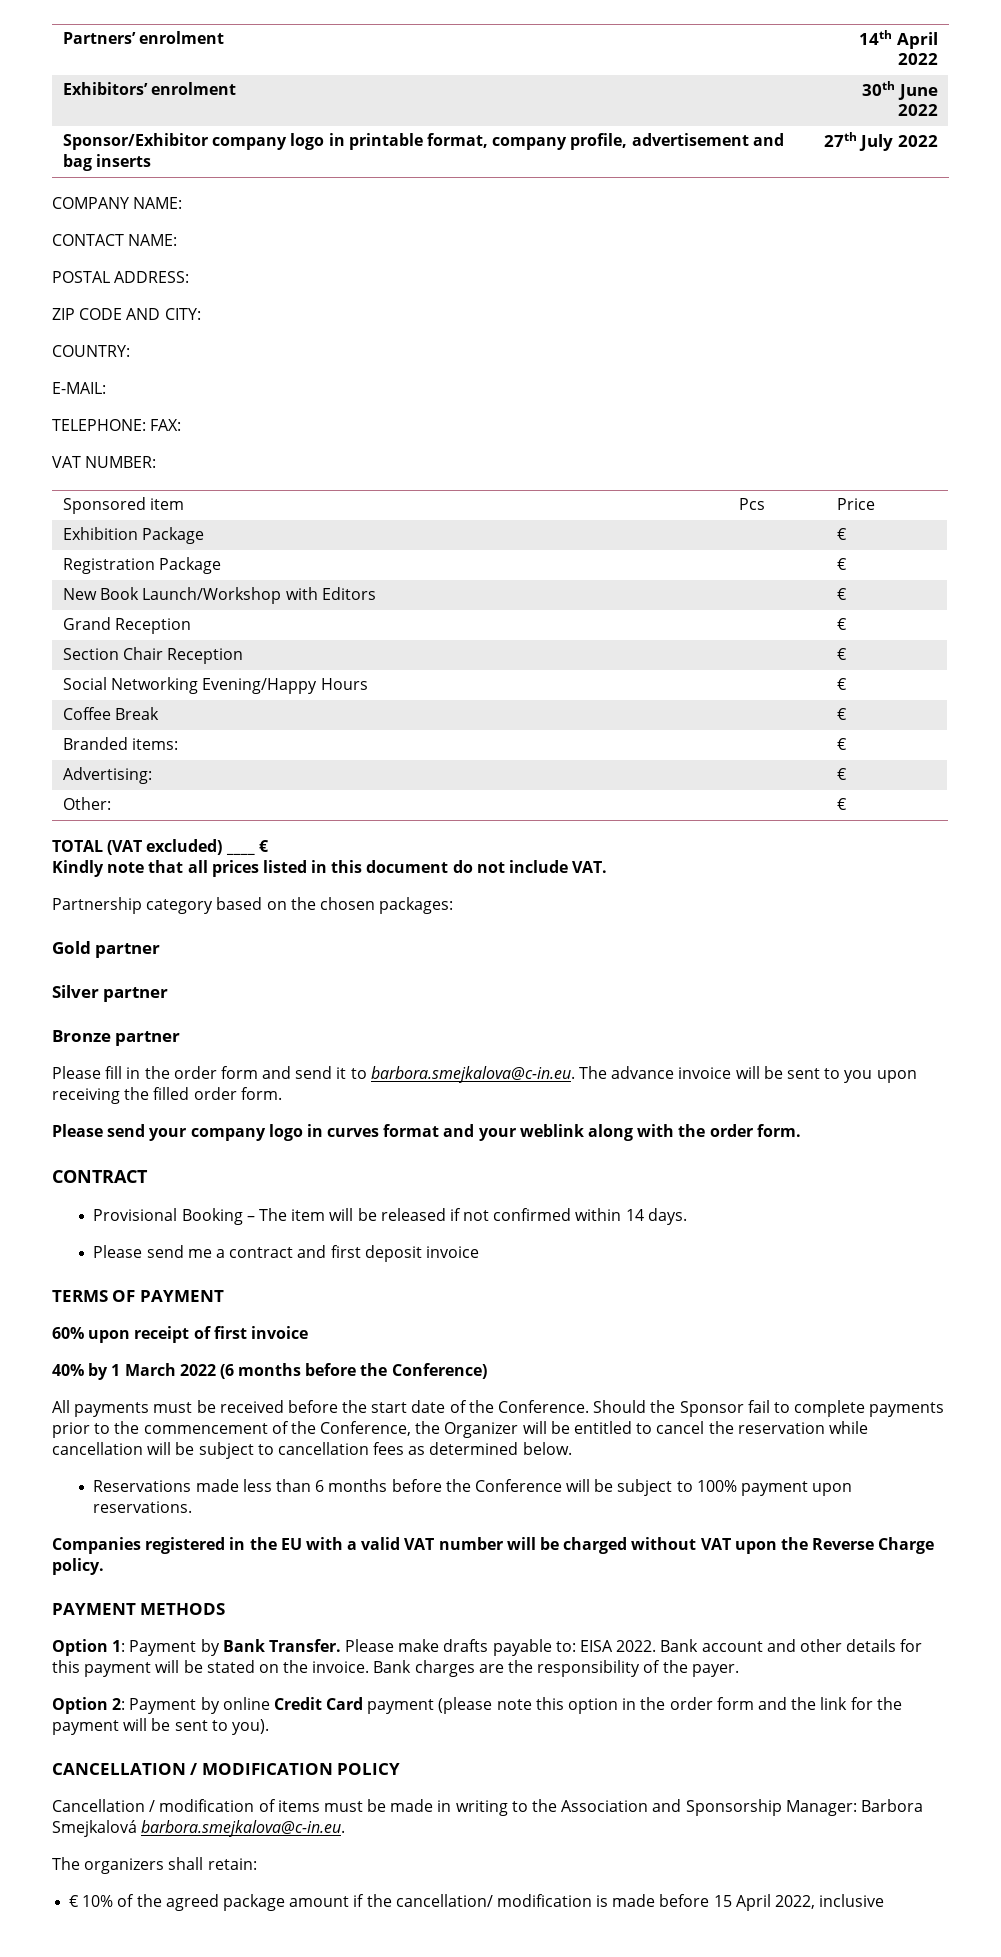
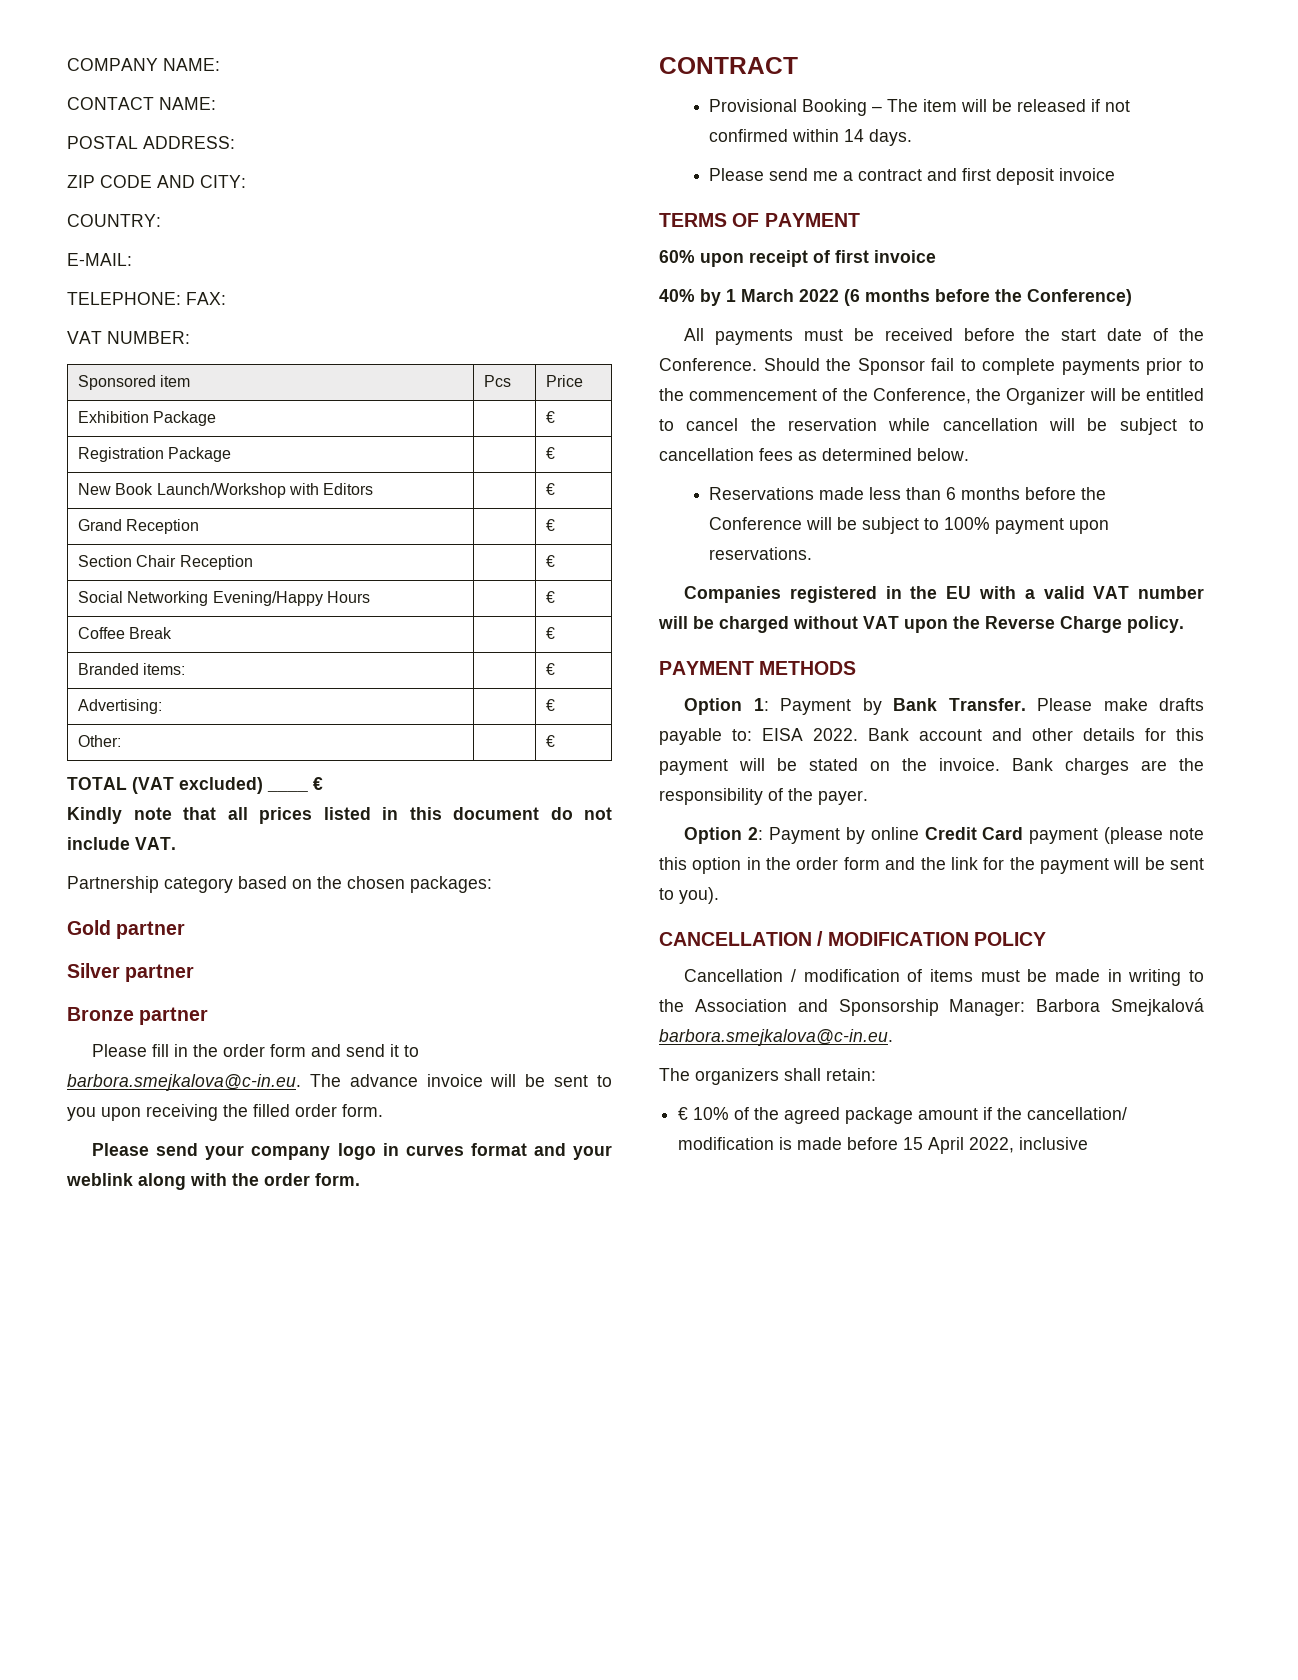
- Partners’ enrolment | 14th April 2022
- Exhibitors’ enrolment | 30th June 2022
- Sponsor/Exhibitor company logo in printable format, company profile, advertisement and bag inserts | 27th July 2022

